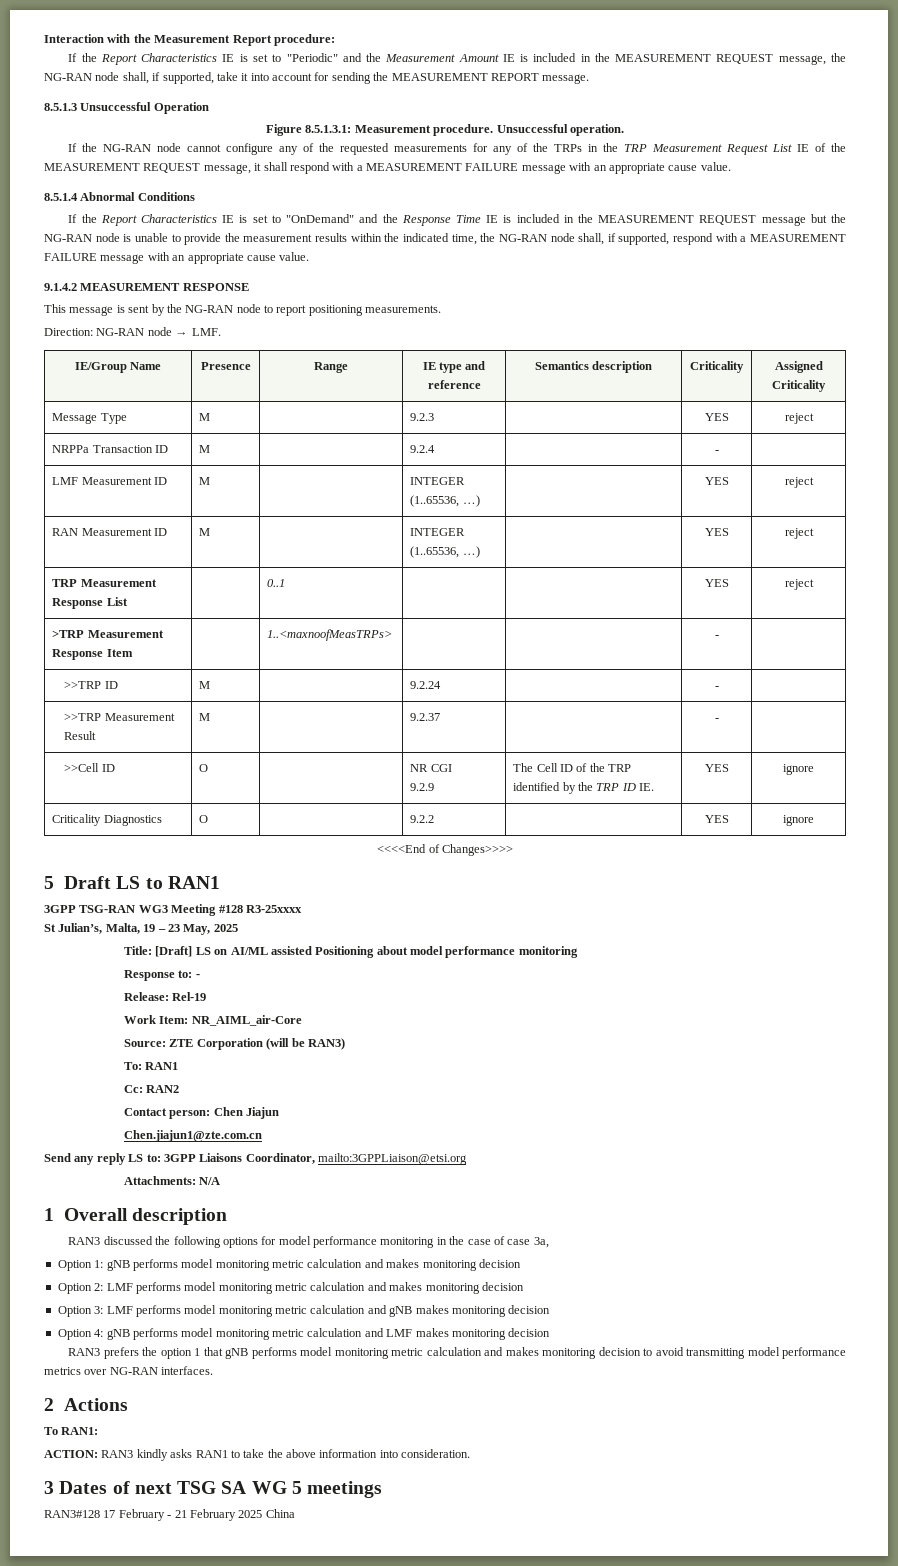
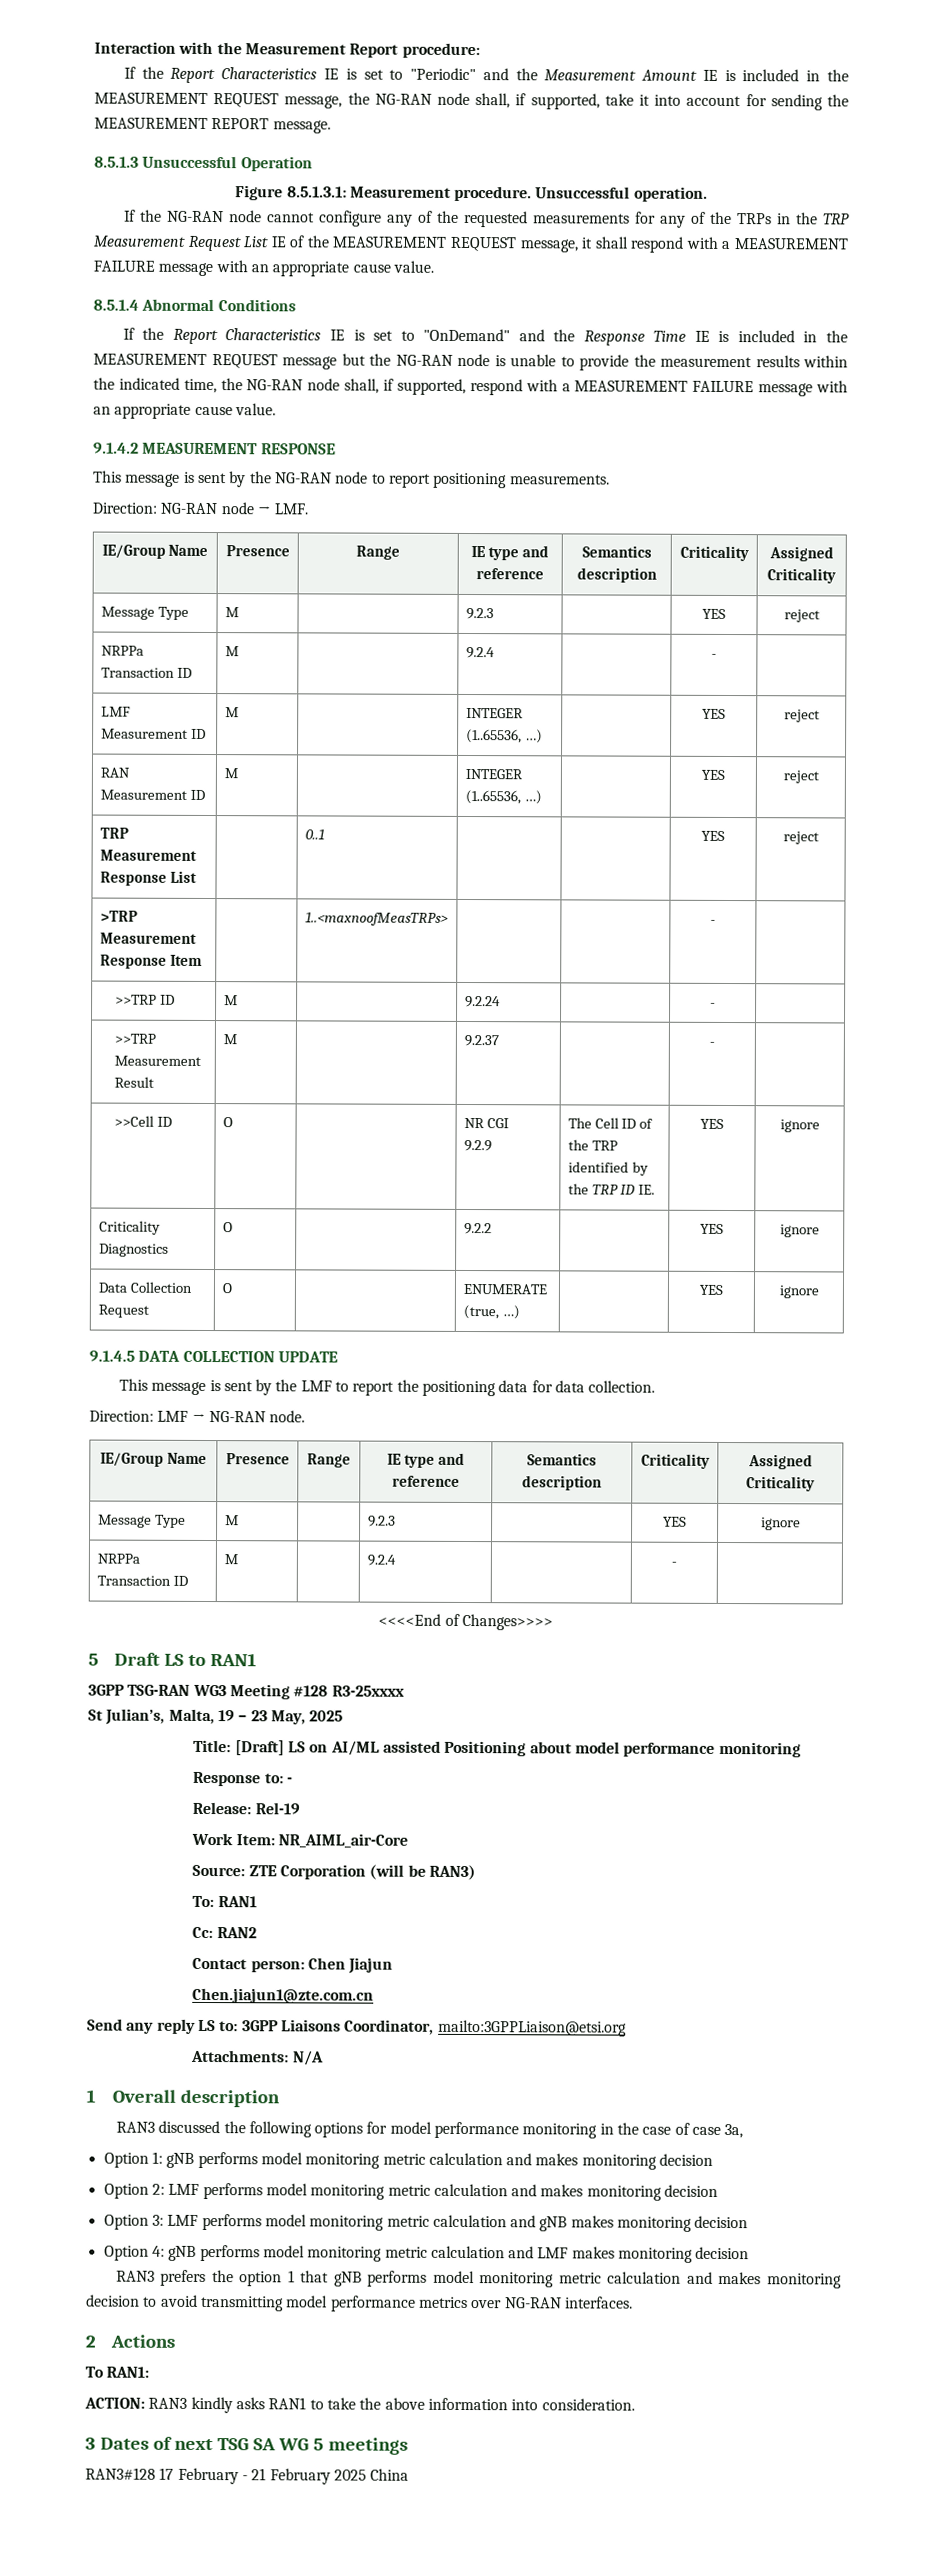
+ Data Collection Request | O | | ENUMERATE (true, …) | | YES | ignore
+ 9.1.4.5 DATA COLLECTION UPDATE
+ This message is sent by the LMF to report the positioning data for data collection.
+ Direction: LMF → NG-RAN node.
+ IE/Group Name | Presence | Range | IE type and reference | Semantics description | Criticality | Assigned Criticality
+ Message Type | M | | 9.2.3 | | YES | ignore
+ NRPPa Transaction ID | M | | 9.2.4 | | - |

